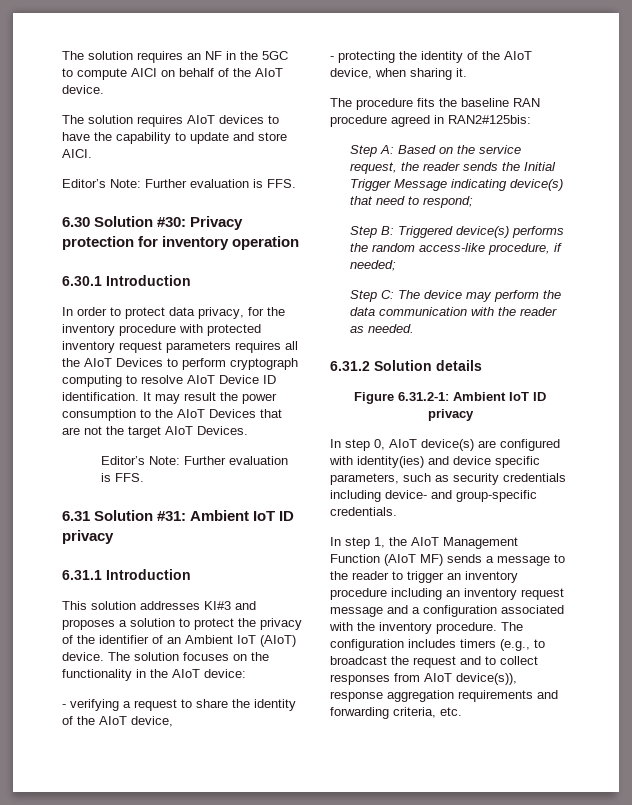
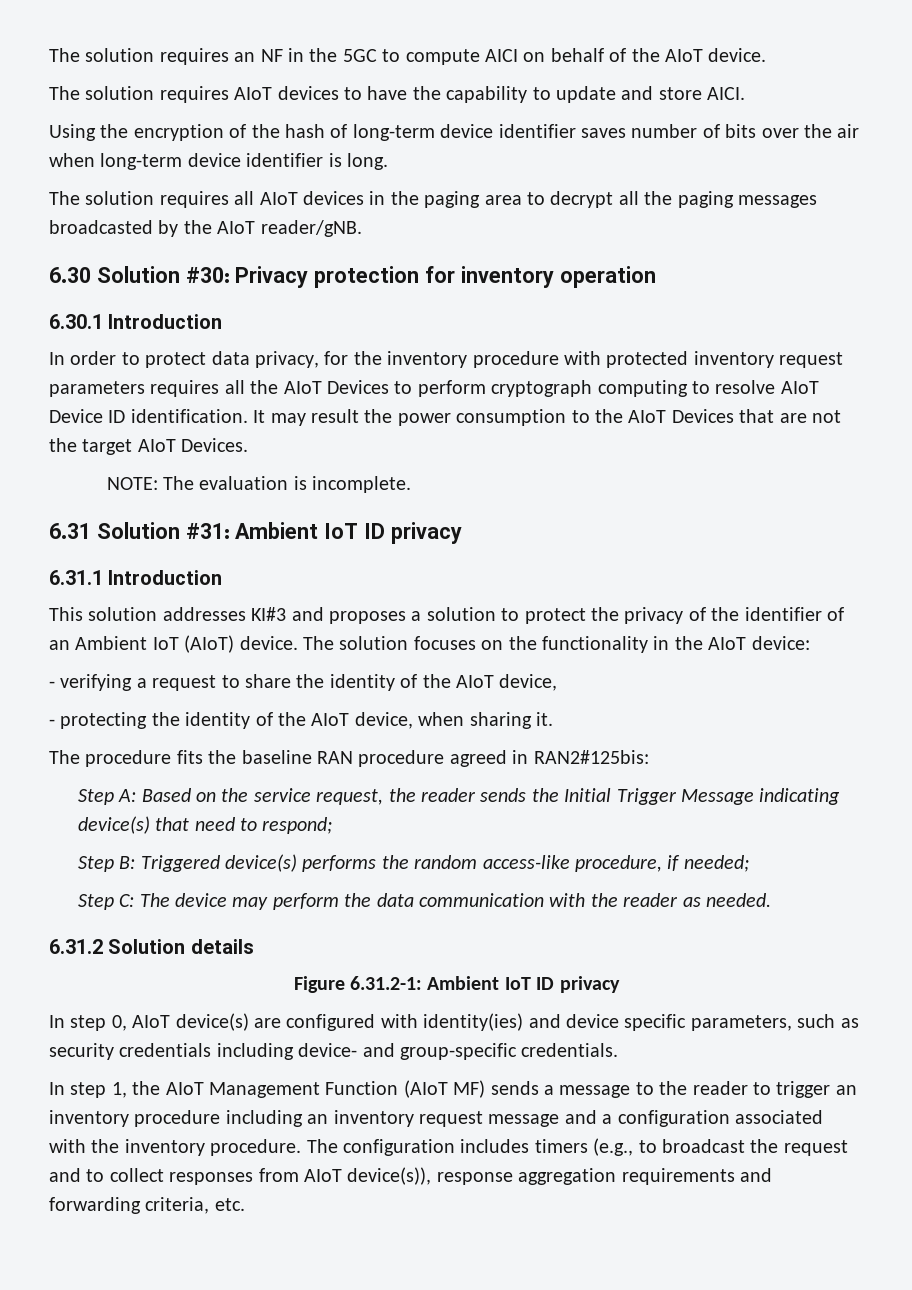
  The solution requires AIoT devices to have the capability to update and store AICI.
- Editor’s Note: Further evaluation is FFS.
+ Using the encryption of the hash of long-term device identifier saves number of bits over the air when long-term device identifier is long.
+ The solution requires all AIoT devices in the paging area to decrypt all the paging messages broadcasted by the AIoT reader/gNB.
  It may result the power consumption to the AIoT Devices that are not the target AIoT Devices.
- Editor’s Note: Further evaluation is FFS.
+ NOTE: The evaluation is incomplete.

